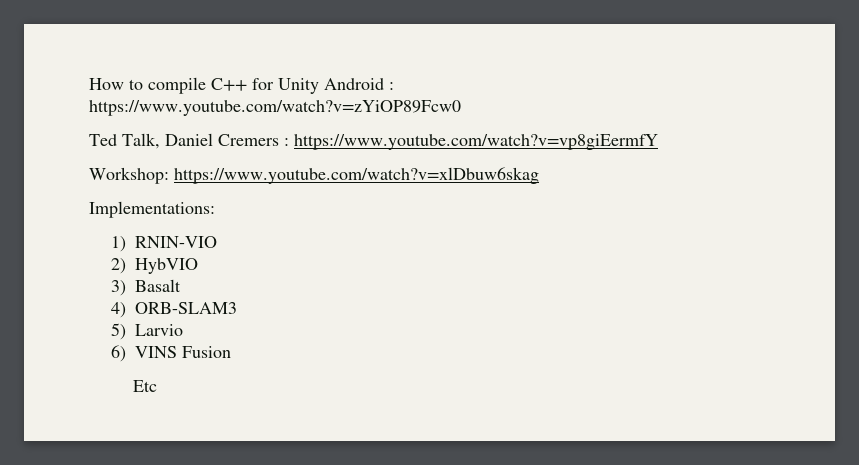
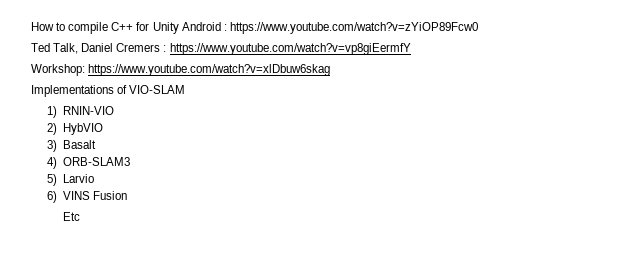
- Implementations:
+ Implementations of VIO-SLAM

